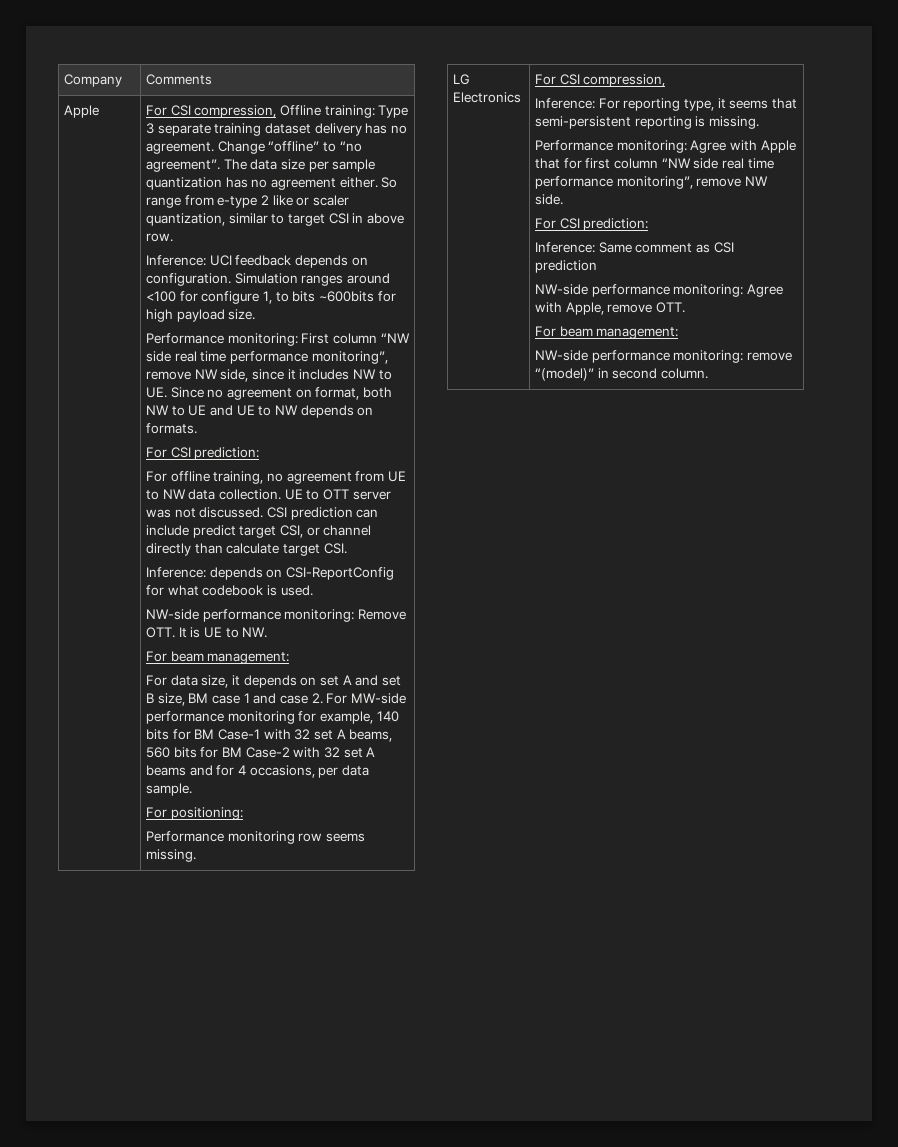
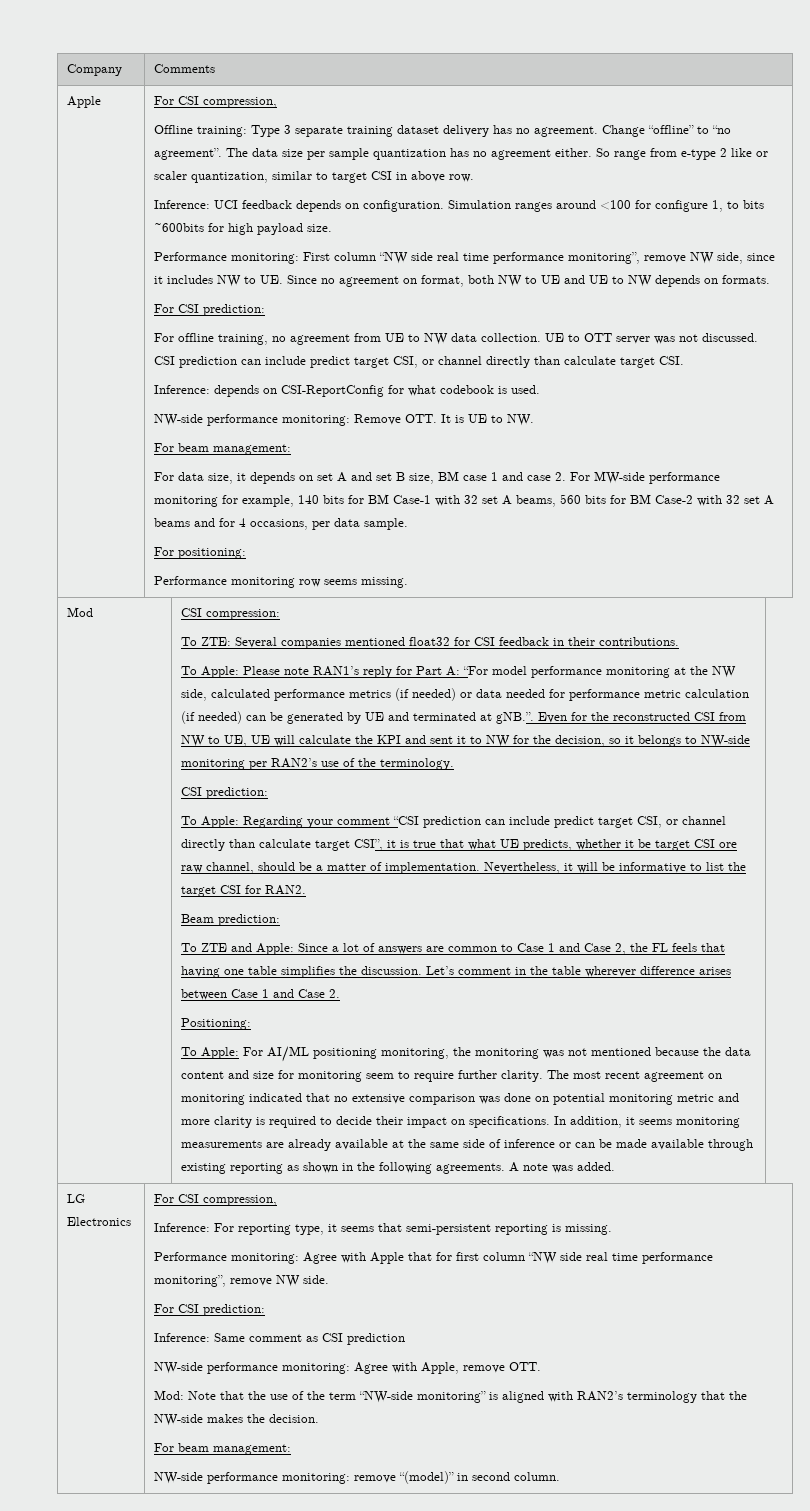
- Apple | For CSI compression, Offline training: Type 3 separate training dataset delivery has no agreement.
+ Apple | For CSI compression,
+ Offline training: Type 3 separate training dataset delivery has no agreement.
+ Mod | CSI compression:
+ To ZTE: Several companies mentioned float32 for CSI feedback in their contributions.
+ To Apple: Please note RAN1’s reply for Part A: “For model performance monitoring at the NW side, calculated performance metrics (if needed) or data needed for performance metric calculation (if needed) can be generated by UE and terminated at gNB.”. Even for the reconstructed CSI from NW to UE, UE will calculate the KPI and sent it to NW for the decision, so it belongs to NW-side monitoring per RAN2’s use of the terminology.
+ CSI prediction:
+ To Apple: Regarding your comment “CSI prediction can include predict target CSI, or channel directly than calculate target CSI”, it is true that what UE predicts, whether it be target CSI ore raw channel, should be a matter of implementation. Nevertheless, it will be informative to list the target CSI for RAN2.
+ Beam prediction:
+ To ZTE and Apple: Since a lot of answers are common to Case 1 and Case 2, the FL feels that having one table simplifies the discussion. Let’s comment in the table wherever difference arises between Case 1 and Case 2.
+ Positioning:
+ To Apple: For AI/ML positioning monitoring, the monitoring was not mentioned because the data content and size for monitoring seem to require further clarity. The most recent agreement on monitoring indicated that no extensive comparison was done on potential monitoring metric and more clarity is required to decide their impact on specifications. In addition, it seems monitoring measurements are already available at the same side of inference or can be made available through existing reporting as shown in the following agreements. A note was added.
+ Mod: Note that the use of the term “NW-side monitoring” is aligned with RAN2’s terminology that the NW-side makes the decision.

